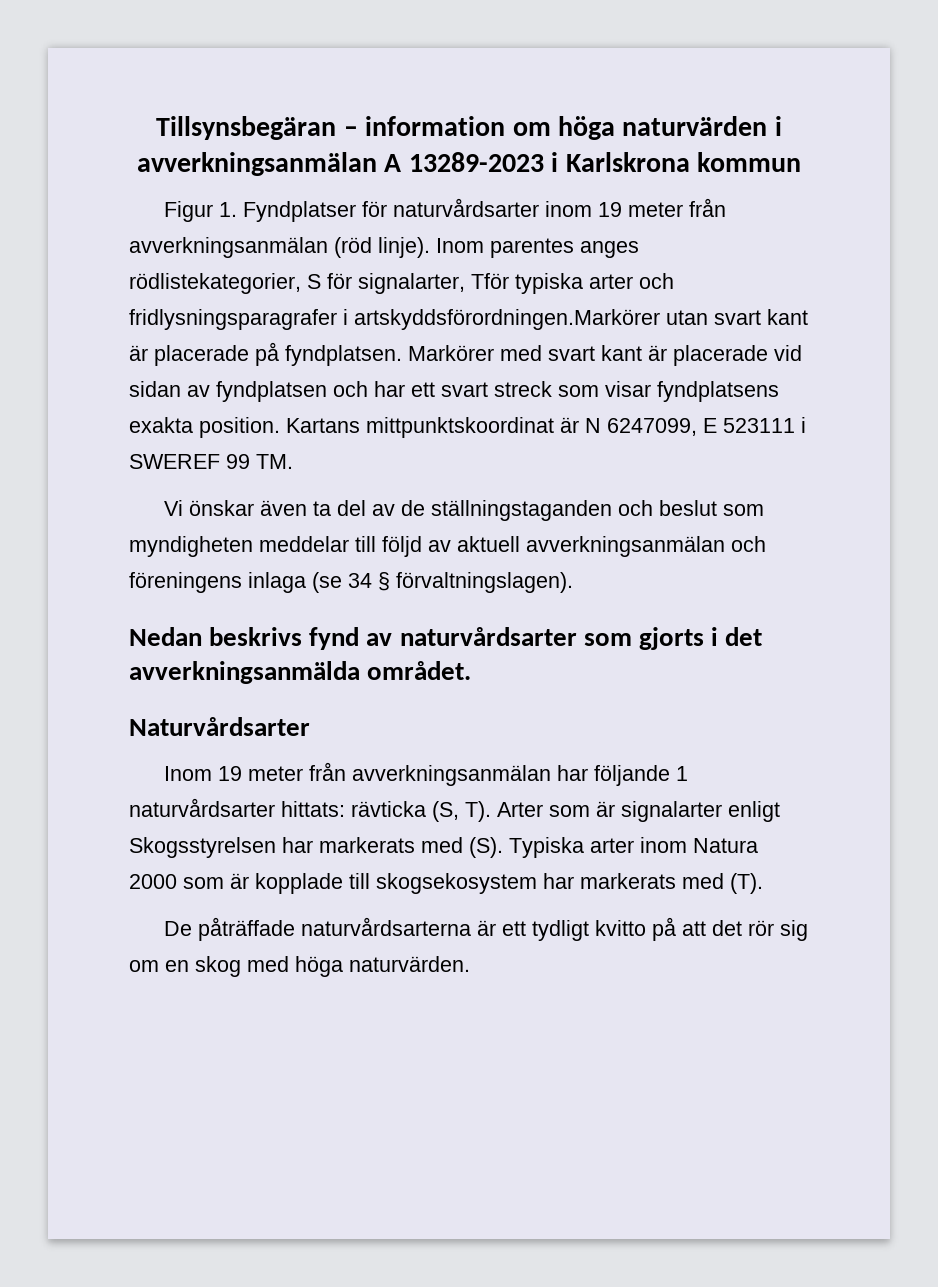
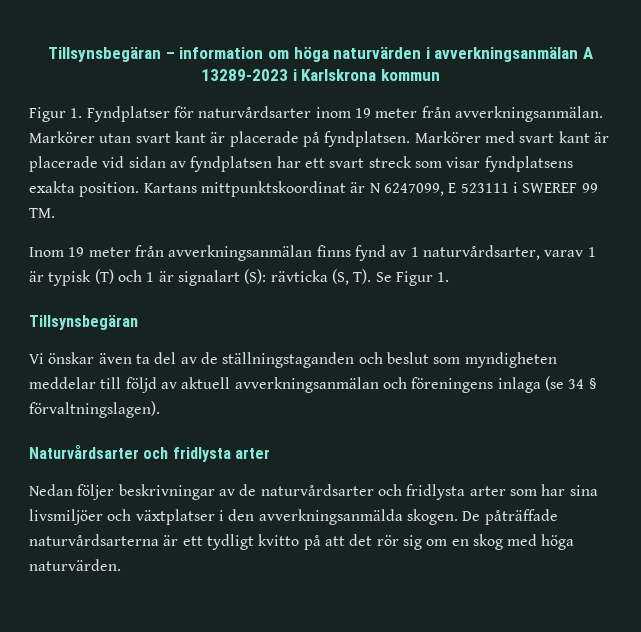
- Figur 1. Fyndplatser för naturvårdsarter inom 19 meter från avverkningsanmälan (röd linje). Inom parentes anges rödlistekategorier, S för signalarter, Tför typiska arter och fridlysningsparagrafer i artskyddsförordningen.Markörer utan svart kant är placerade på fyndplatsen.
+ Figur 1. Fyndplatser för naturvårdsarter inom 19 meter från avverkningsanmälan. Markörer utan svart kant är placerade på fyndplatsen.
- Markörer med svart kant är placerade vid sidan av fyndplatsen och har ett svart streck som visar fyndplatsens exakta position.
+ Markörer med svart kant är placerade vid sidan av fyndplatsen har ett svart streck som visar fyndplatsens exakta position.
+ Inom 19 meter från avverkningsanmälan finns fynd av 1 naturvårdsarter, varav 1 är typisk (T) och 1 är signalart (S): rävticka (S, T). Se Figur 1.
+ Tillsynsbegäran
- Nedan beskrivs fynd av naturvårdsarter som gjorts i det avverkningsanmälda området.
- Naturvårdsarter
- Inom 19 meter från avverkningsanmälan har följande 1 naturvårdsarter hittats: rävticka (S, T). Arter som är signalarter enligt Skogsstyrelsen har markerats med (S). Typiska arter inom Natura 2000 som är kopplade till skogsekosystem har markerats med (T).
- De påträffade naturvårdsarterna är ett tydligt kvitto på att det rör sig om en skog med höga naturvärden.
+ Naturvårdsarter och fridlysta arter
+ Nedan följer beskrivningar av de naturvårdsarter och fridlysta arter som har sina livsmiljöer och växtplatser i den avverkningsanmälda skogen. De påträffade naturvårdsarterna är ett tydligt kvitto på att det rör sig om en skog med höga naturvärden.

